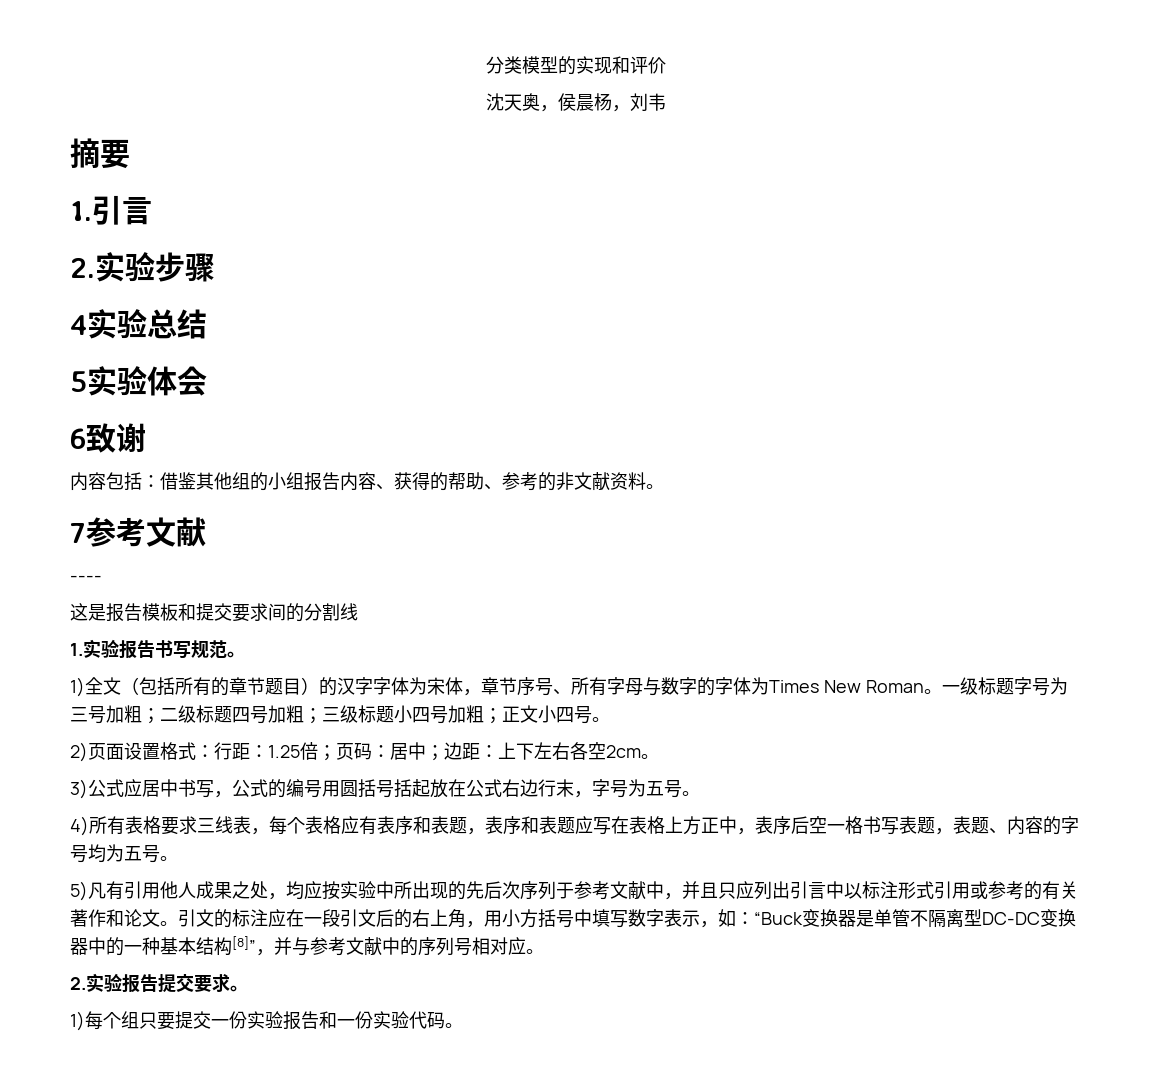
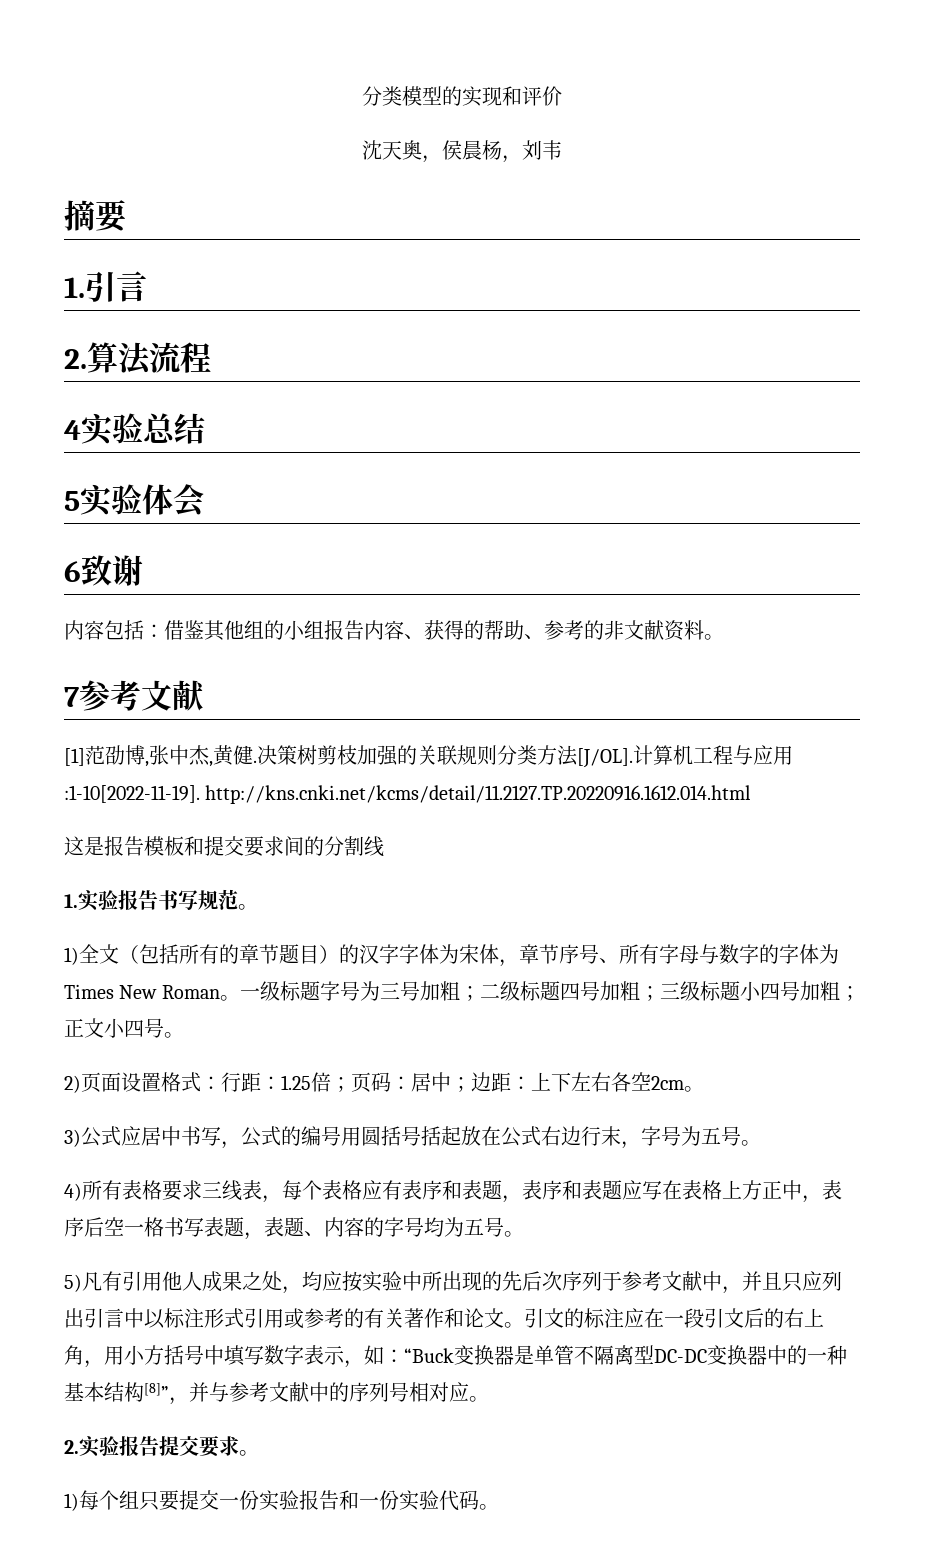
- 2.实验步骤
+ 2.算法流程
- ----
+ [1]范劭博,张中杰,黄健.决策树剪枝加强的关联规则分类方法[J/OL].计算机工程与应用:1-10[2022-11-19]. http://kns.cnki.net/kcms/detail/11.2127.TP.20220916.1612.014.html

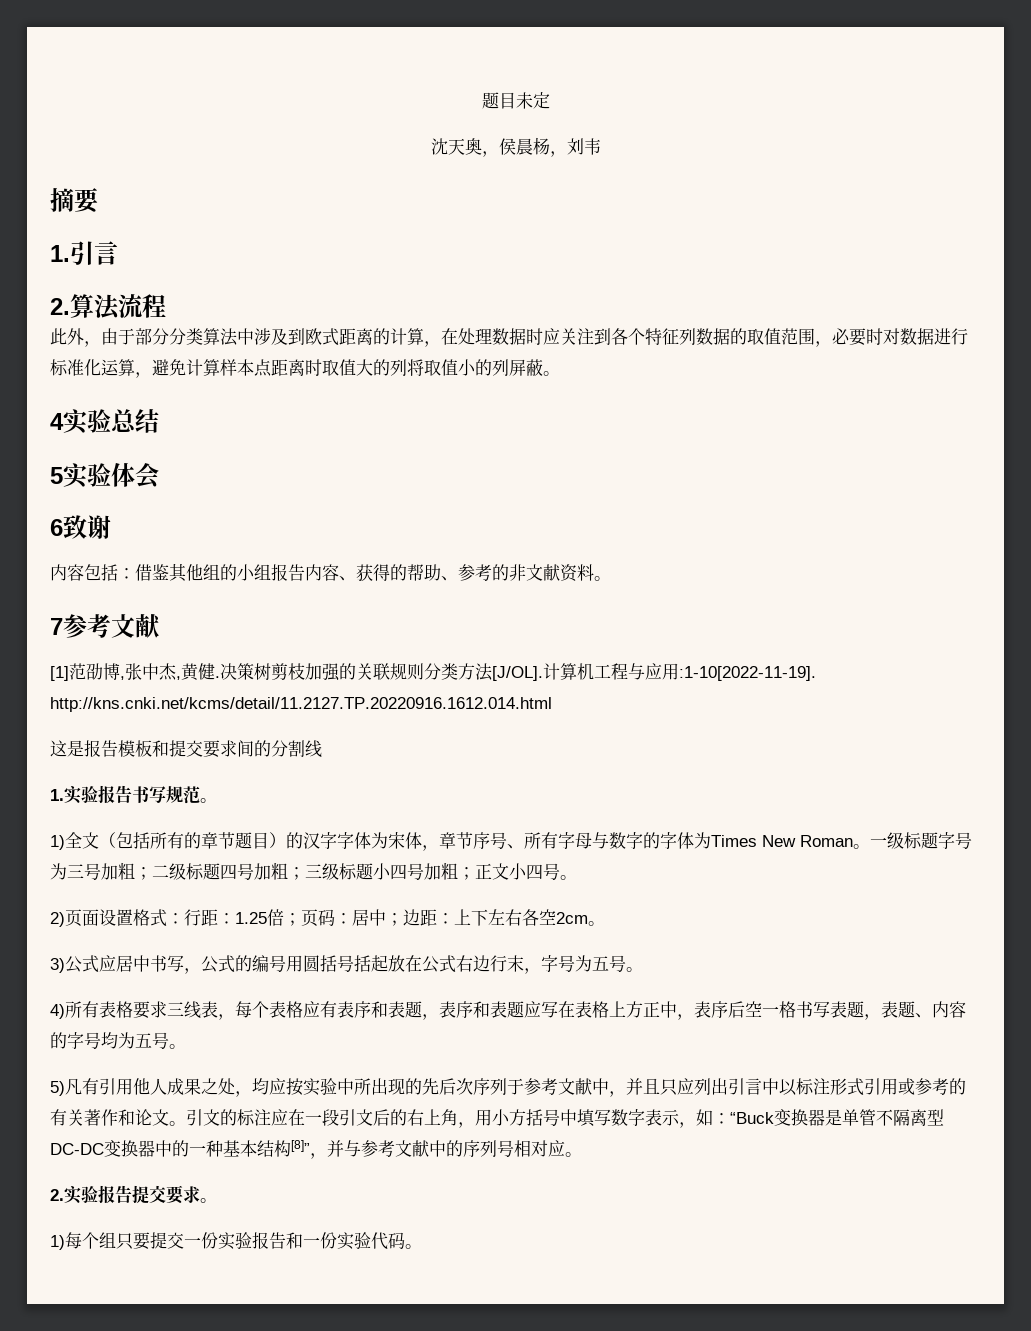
- 分类模型的实现和评价
+ 题目未定
+ 此外，由于部分分类算法中涉及到欧式距离的计算，在处理数据时应关注到各个特征列数据的取值范围，必要时对数据进行标准化运算，避免计算样本点距离时取值大的列将取值小的列屏蔽。

